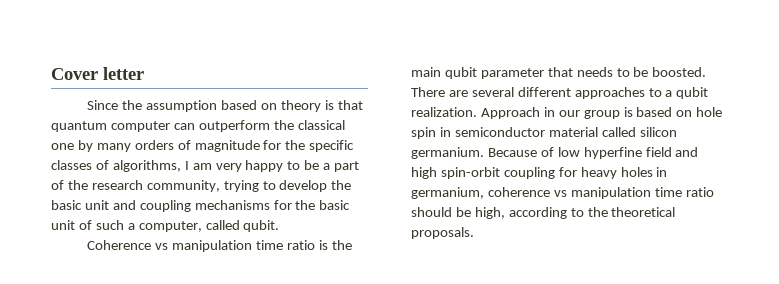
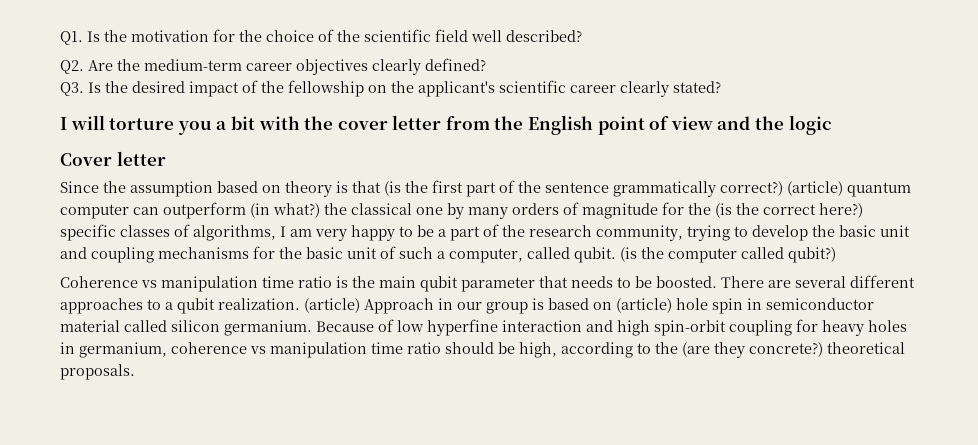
+ Q1. Is the motivation for the choice of the scientific field well described?
+ Q2. Are the medium-term career objectives clearly defined?
+ Q3. Is the desired impact of the fellowship on the applicant's scientific career clearly stated?
+ I will torture you a bit with the cover letter from the English point of view and the logic
- Since the assumption based on theory is that quantum computer can outperform the classical one by many orders of magnitude for the specific classes of algorithms, I am very happy to be a part of the research community, trying to develop the basic unit and coupling mechanisms for the basic unit of such a computer, called qubit.
+ Since the assumption based on theory is that (is the first part of the sentence grammatically correct?) (article) quantum computer can outperform (in what?) the classical one by many orders of magnitude for the (is the correct here?) specific classes of algorithms, I am very happy to be a part of the research community, trying to develop the basic unit and coupling mechanisms for the basic unit of such a computer, called qubit. (is the computer called qubit?)
- Approach in our group is based on hole spin in semiconductor material called silicon germanium.
+ (article) Approach in our group is based on (article) hole spin in semiconductor material called silicon germanium.
- Because of low hyperfine field and high spin-orbit coupling for heavy holes in germanium, coherence vs manipulation time ratio should be high, according to the theoretical proposals.
+ Because of low hyperfine interaction and high spin-orbit coupling for heavy holes in germanium, coherence vs manipulation time ratio should be high, according to the (are they concrete?) theoretical proposals.

